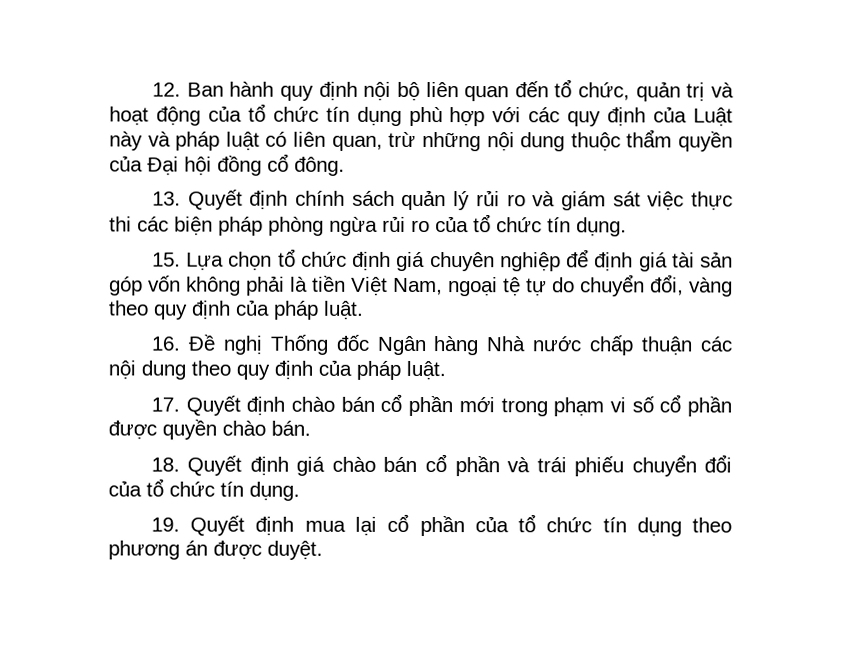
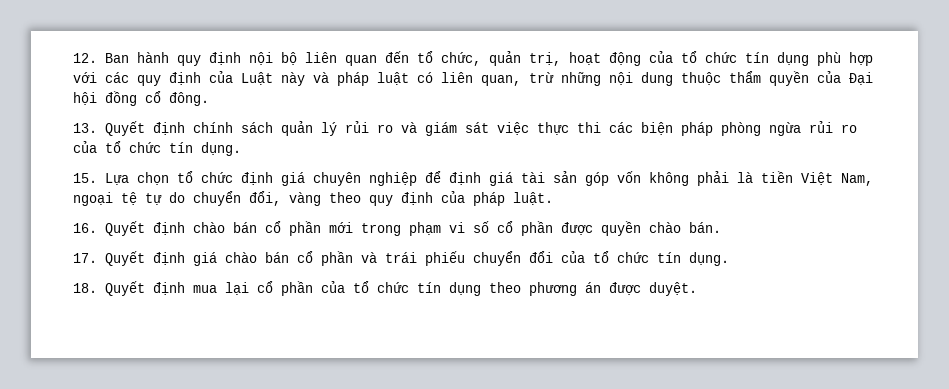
- 12. Ban hành quy định nội bộ liên quan đến tổ chức, quản trị và hoạt động của tổ chức tín dụng phù hợp với các quy định của Luật này và pháp luật có liên quan, trừ những nội dung thuộc thẩm quyền của Đại hội đồng cổ đông.
+ 12. Ban hành quy định nội bộ liên quan đến tổ chức, quản trị, hoạt động của tổ chức tín dụng phù hợp với các quy định của Luật này và pháp luật có liên quan, trừ những nội dung thuộc thẩm quyền của Đại hội đồng cổ đông.
- 16. Đề nghị Thống đốc Ngân hàng Nhà nước chấp thuận các nội dung theo quy định của pháp luật.
- 17. Quyết định chào bán cổ phần mới trong phạm vi số cổ phần được quyền chào bán.
+ 16. Quyết định chào bán cổ phần mới trong phạm vi số cổ phần được quyền chào bán.
- 18. Quyết định giá chào bán cổ phần và trái phiếu chuyển đổi của tổ chức tín dụng.
+ 17. Quyết định giá chào bán cổ phần và trái phiếu chuyển đổi của tổ chức tín dụng.
- 19. Quyết định mua lại cổ phần của tổ chức tín dụng theo phương án được duyệt.
+ 18. Quyết định mua lại cổ phần của tổ chức tín dụng theo phương án được duyệt.

